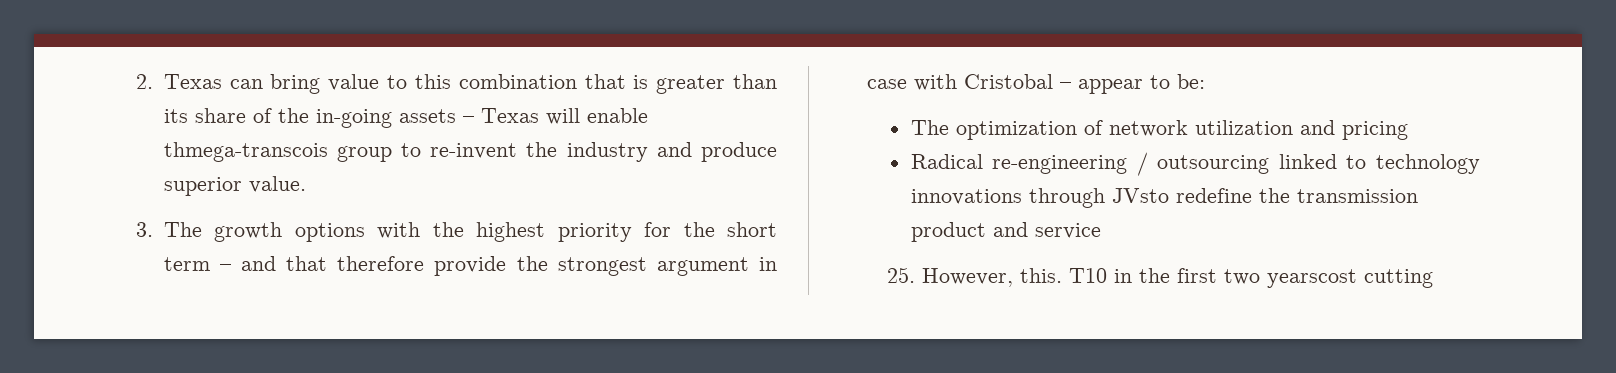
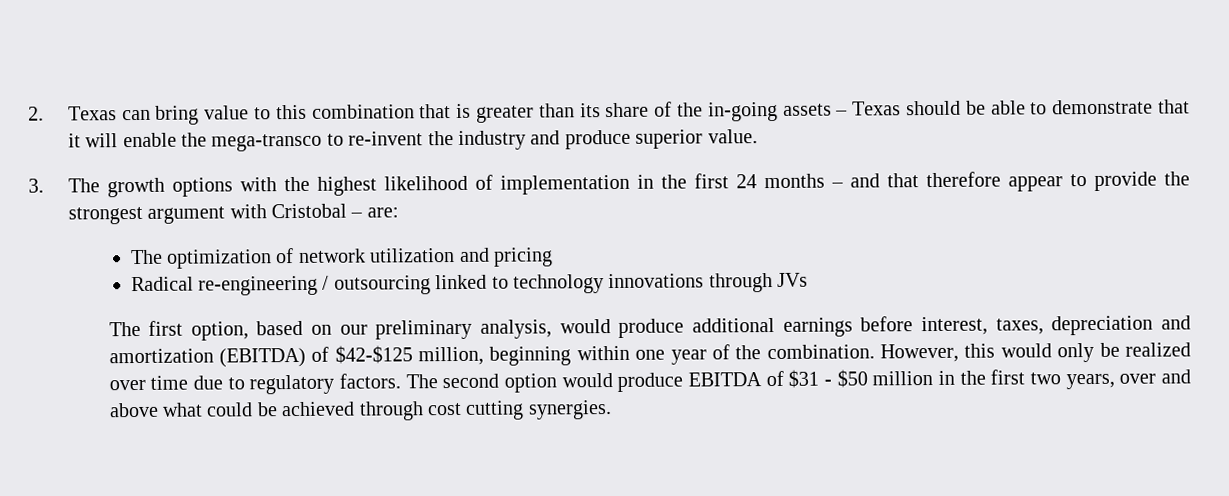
- 2. Texas can bring value to this combination that is greater than its share of the in-going assets – Texas will enable thmega-transcois group to re-invent the industry and produce superior value.
+ 2. Texas can bring value to this combination that is greater than its share of the in-going assets – Texas should be able to demonstrate that it will enable the mega-transco to re-invent the industry and produce superior value.
- 3. The growth options with the highest priority for the short term – and that therefore provide the strongest argument in case with Cristobal – appear to be:
+ 3. The growth options with the highest likelihood of implementation in the first 24 months – and that therefore appear to provide the strongest argument with Cristobal – are:
- Radical re-engineering / outsourcing linked to technology innovations through JVsto redefine the transmission product and service
- 25. However, this. T10 in the first two yearscost cutting
+ Radical re-engineering / outsourcing linked to technology innovations through JVs
+ The first option, based on our preliminary analysis, would produce additional earnings before interest, taxes, depreciation and amortization (EBITDA) of $42-$125 million, beginning within one year of the combination. However, this would only be realized over time due to regulatory factors. The second option would produce EBITDA of $31 - $50 million in the first two years, over and above what could be achieved through cost cutting synergies.

